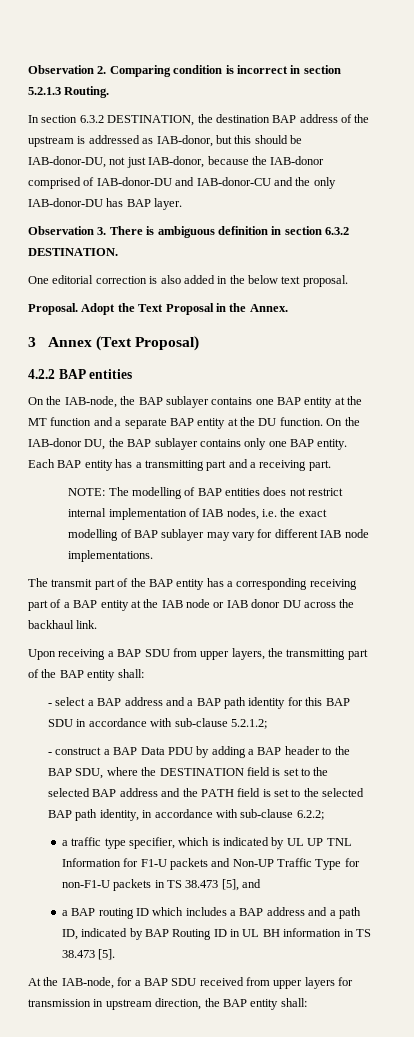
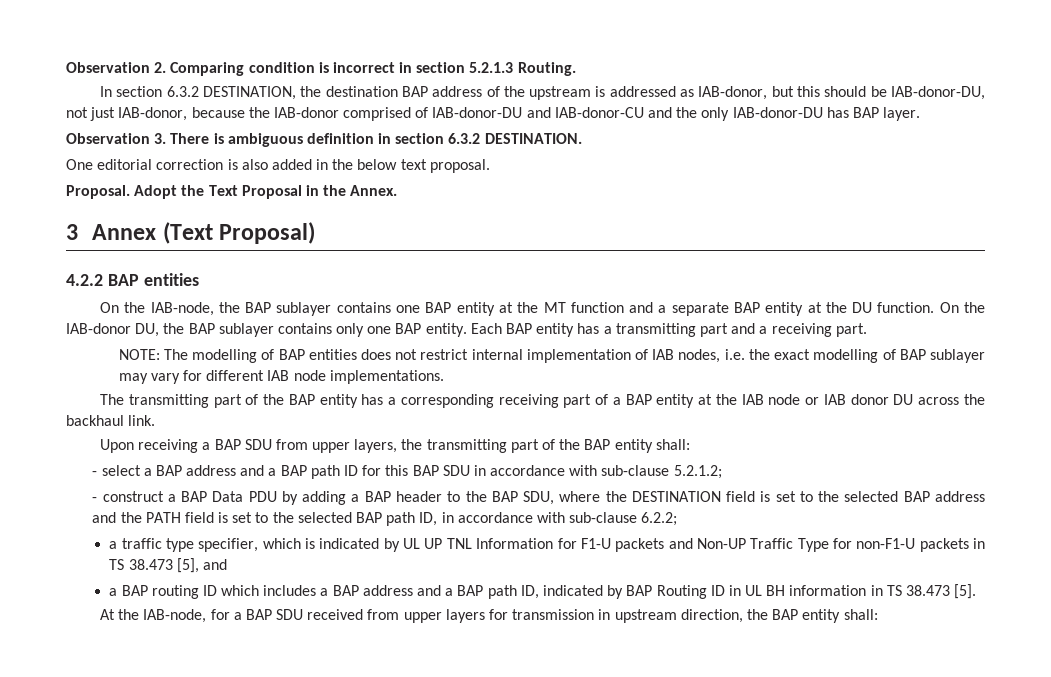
- The transmit part of the BAP entity has a corresponding receiving part of a BAP entity at the IAB node or IAB donor DU across the backhaul link.
+ The transmitting part of the BAP entity has a corresponding receiving part of a BAP entity at the IAB node or IAB donor DU across the backhaul link.
- - select a BAP address and a BAP path identity for this BAP SDU in accordance with sub-clause 5.2.1.2;
+ - select a BAP address and a BAP path ID for this BAP SDU in accordance with sub-clause 5.2.1.2;
- - construct a BAP Data PDU by adding a BAP header to the BAP SDU, where the DESTINATION field is set to the selected BAP address and the PATH field is set to the selected BAP path identity, in accordance with sub-clause 6.2.2;
+ - construct a BAP Data PDU by adding a BAP header to the BAP SDU, where the DESTINATION field is set to the selected BAP address and the PATH field is set to the selected BAP path ID, in accordance with sub-clause 6.2.2;
- a BAP routing ID which includes a BAP address and a path ID, indicated by BAP Routing ID in UL BH information in TS 38.473 [5].
+ a BAP routing ID which includes a BAP address and a BAP path ID, indicated by BAP Routing ID in UL BH information in TS 38.473 [5].

